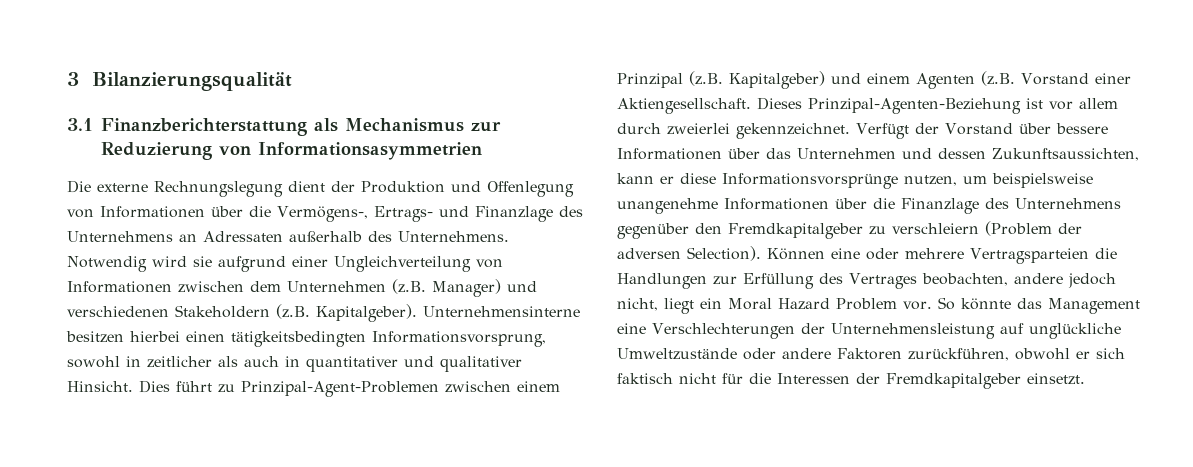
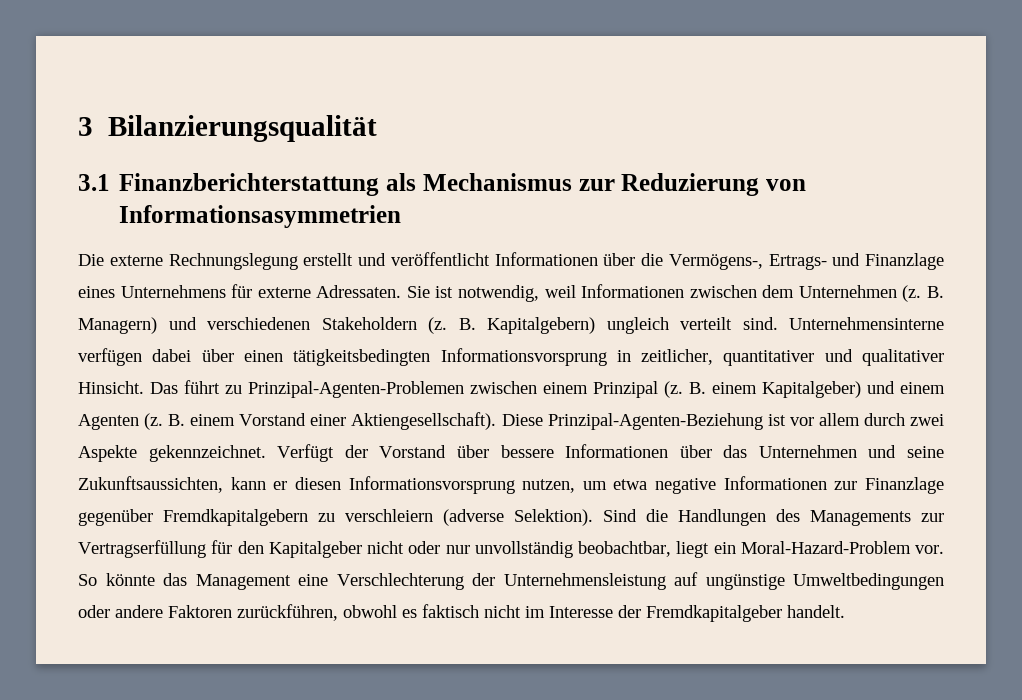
- Die externe Rechnungslegung dient der Produktion und Offenlegung von Informationen über die Vermögens-, Ertrags- und Finanzlage des Unternehmens an Adressaten außerhalb des Unternehmens. Notwendig wird sie aufgrund einer Ungleichverteilung von Informationen zwischen dem Unternehmen (z.B. Manager) und verschiedenen Stakeholdern (z.B. Kapitalgeber). Unternehmensinterne besitzen hierbei einen tätigkeitsbedingten Informationsvorsprung, sowohl in zeitlicher als auch in quantitativer und qualitativer Hinsicht.
+ Die externe Rechnungslegung erstellt und veröffentlicht Informationen über die Vermögens-, Ertrags- und Finanzlage eines Unternehmens für externe Adressaten. Sie ist notwendig, weil Informationen zwischen dem Unternehmen (z. B. Managern) und verschiedenen Stakeholdern (z. B. Kapitalgebern) ungleich verteilt sind. Unternehmensinterne verfügen dabei über einen tätigkeitsbedingten Informationsvorsprung in zeitlicher, quantitativer und qualitativer Hinsicht.
- Dies führt zu Prinzipal-Agent-Problemen zwischen einem Prinzipal (z.B. Kapitalgeber) und einem Agenten (z.B. Vorstand einer Aktiengesellschaft. Dieses Prinzipal-Agenten-Beziehung ist vor allem durch zweierlei gekennzeichnet.
+ Das führt zu Prinzipal-Agenten-Problemen zwischen einem Prinzipal (z. B. einem Kapitalgeber) und einem Agenten (z. B. einem Vorstand einer Aktiengesellschaft). Diese Prinzipal-Agenten-Beziehung ist vor allem durch zwei Aspekte gekennzeichnet.
- Verfügt der Vorstand über bessere Informationen über das Unternehmen und dessen Zukunftsaussichten, kann er diese Informationsvorsprünge nutzen, um beispielsweise unangenehme Informationen über die Finanzlage des Unternehmens gegenüber den Fremdkapitalgeber zu verschleiern (Problem der adversen Selection). Können eine oder mehrere Vertragsparteien die Handlungen zur Erfüllung des Vertrages beobachten, andere jedoch nicht, liegt ein Moral Hazard Problem vor.
+ Verfügt der Vorstand über bessere Informationen über das Unternehmen und seine Zukunftsaussichten, kann er diesen Informationsvorsprung nutzen, um etwa negative Informationen zur Finanzlage gegenüber Fremdkapitalgebern zu verschleiern (adverse Selektion). Sind die Handlungen des Managements zur Vertragserfüllung für den Kapitalgeber nicht oder nur unvollständig beobachtbar, liegt ein Moral-Hazard-Problem vor.
- So könnte das Management eine Verschlechterungen der Unternehmensleistung auf unglückliche Umweltzustände oder andere Faktoren zurückführen, obwohl er sich faktisch nicht für die Interessen der Fremdkapitalgeber einsetzt.
+ So könnte das Management eine Verschlechterung der Unternehmensleistung auf ungünstige Umweltbedingungen oder andere Faktoren zurückführen, obwohl es faktisch nicht im Interesse der Fremdkapitalgeber handelt.

